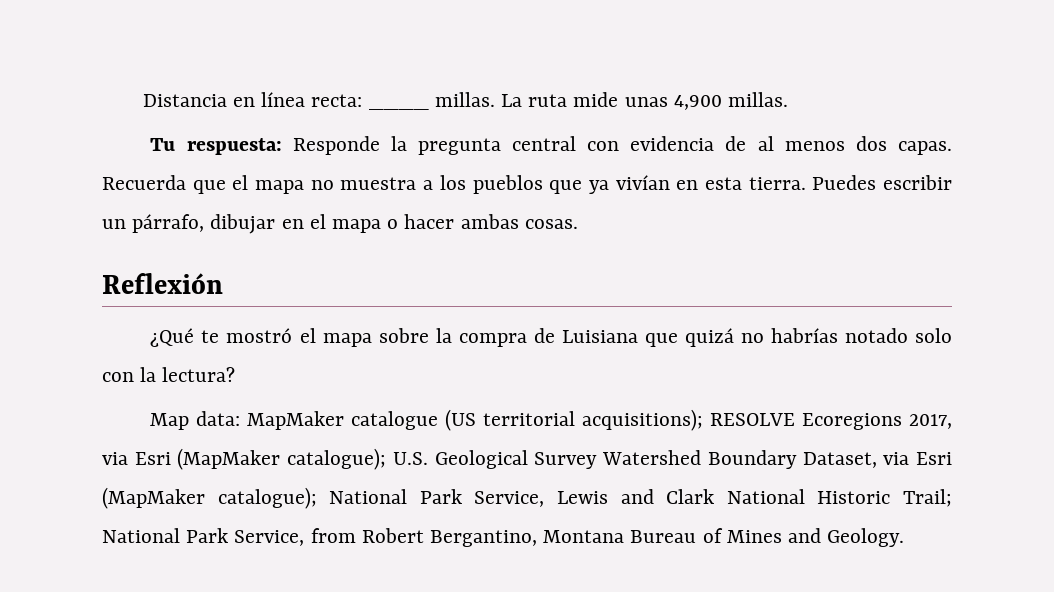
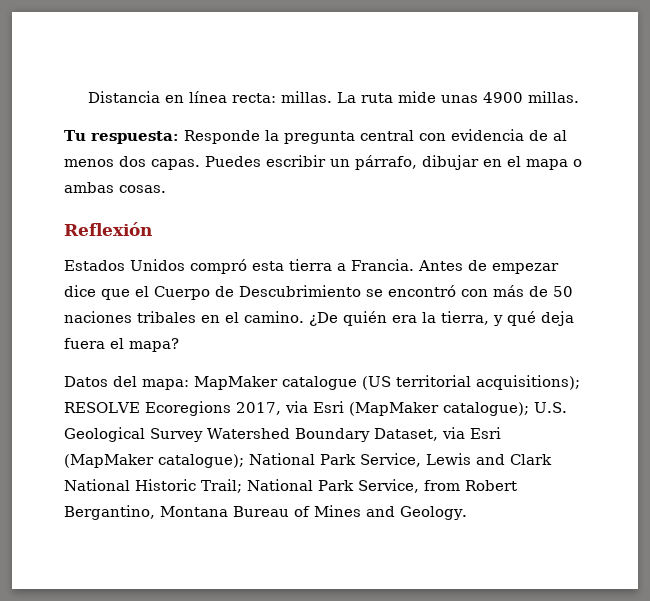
- Distancia en línea recta: ____ millas.
+ Distancia en línea recta: millas.
- La ruta mide unas 4,900 millas.
+ La ruta mide unas 4900 millas.
- Recuerda que el mapa no muestra a los pueblos que ya vivían en esta tierra.
- Puedes escribir un párrafo, dibujar en el mapa o hacer ambas cosas.
+ Puedes escribir un párrafo, dibujar en el mapa o ambas cosas.
- ¿Qué te mostró el mapa sobre la compra de Luisiana que quizá no habrías notado solo con la lectura?
- Map data: MapMaker catalogue (US territorial acquisitions); RESOLVE Ecoregions 2017, via Esri (MapMaker catalogue); U.S. Geological Survey Watershed Boundary Dataset, via Esri (MapMaker catalogue); National Park Service, Lewis and Clark National Historic Trail; National Park Service, from Robert Bergantino, Montana Bureau of Mines and Geology.
+ Estados Unidos compró esta tierra a Francia. Antes de empezar dice que el Cuerpo de Descubrimiento se encontró con más de 50 naciones tribales en el camino. ¿De quién era la tierra, y qué deja fuera el mapa?
+ Datos del mapa: MapMaker catalogue (US territorial acquisitions); RESOLVE Ecoregions 2017, via Esri (MapMaker catalogue); U.S. Geological Survey Watershed Boundary Dataset, via Esri (MapMaker catalogue); National Park Service, Lewis and Clark National Historic Trail; National Park Service, from Robert Bergantino, Montana Bureau of Mines and Geology.

